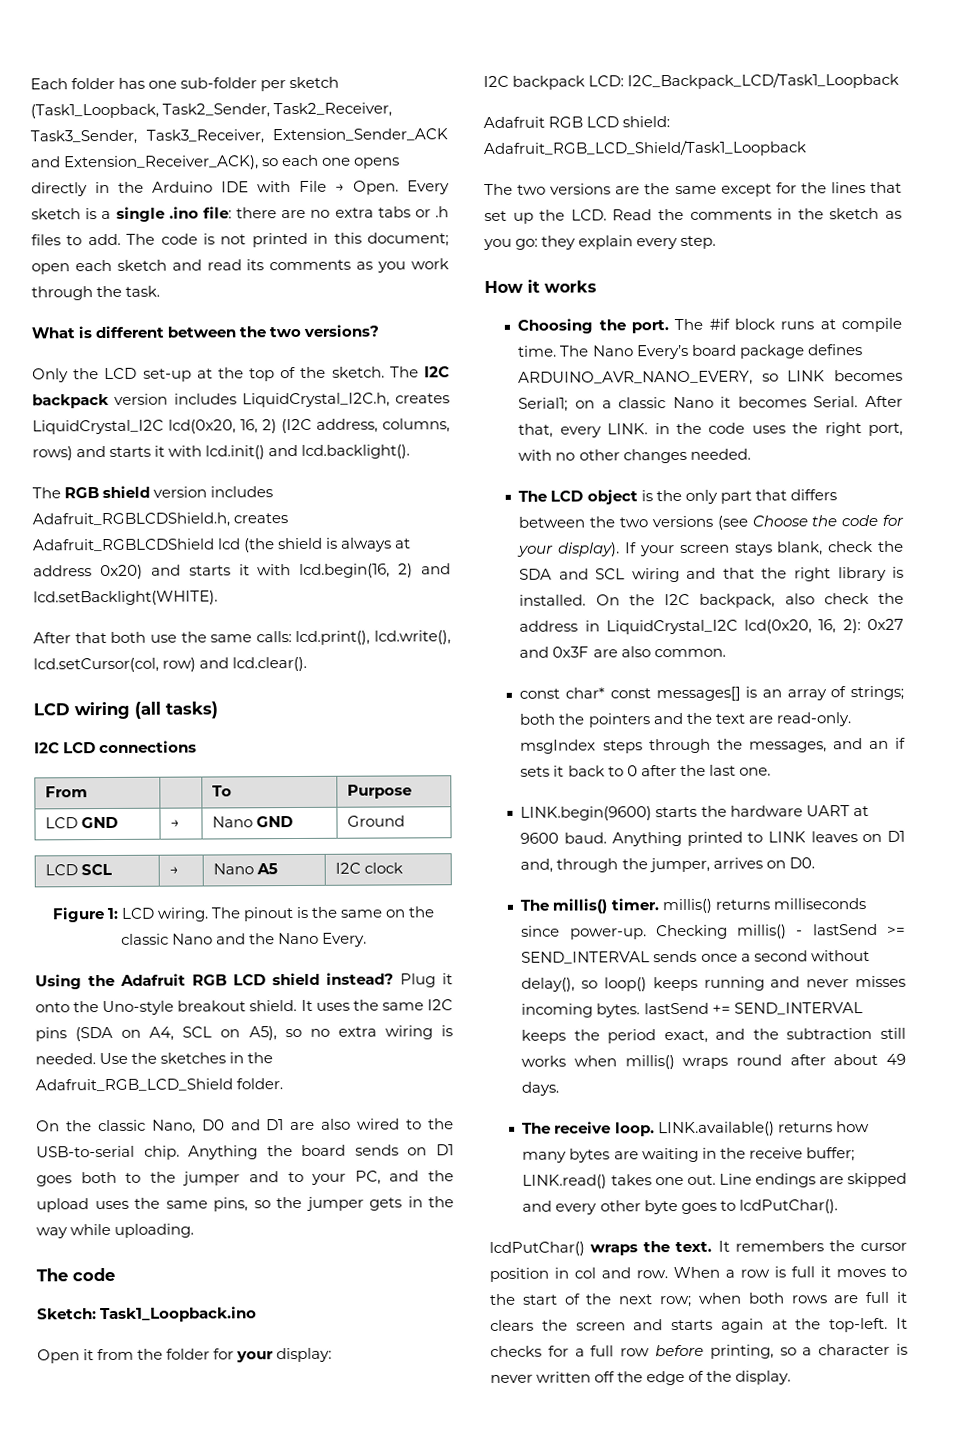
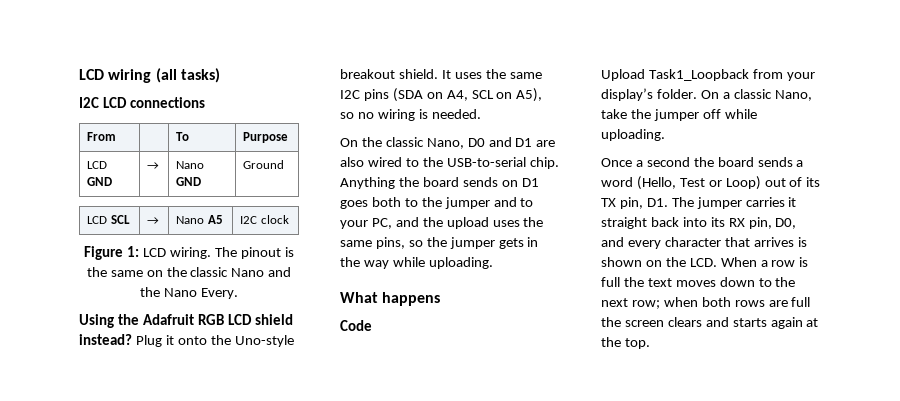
- Each folder has one sub-folder per sketch (Task1_Loopback, Task2_Sender, Task2_Receiver, Task3_Sender, Task3_Receiver, Extension_Sender_ACK and Extension_Receiver_ACK), so each one opens directly in the Arduino IDE with File → Open. Every sketch is a single .ino file: there are no extra tabs or .h files to add. The code is not printed in this document; open each sketch and read its comments as you work through the task.
- What is different between the two versions?
- Only the LCD set-up at the top of the sketch. The I2C backpack version includes LiquidCrystal_I2C.h, creates LiquidCrystal_I2C lcd(0x20, 16, 2) (I2C address, columns, rows) and starts it with lcd.init() and lcd.backlight().
- The RGB shield version includes Adafruit_RGBLCDShield.h, creates Adafruit_RGBLCDShield lcd (the shield is always at address 0x20) and starts it with lcd.begin(16, 2) and lcd.setBacklight(WHITE).
- After that both use the same calls: lcd.print(), lcd.write(), lcd.setCursor(col, row) and lcd.clear().
- It uses the same I2C pins (SDA on A4, SCL on A5), so no extra wiring is needed. Use the sketches in the Adafruit_RGB_LCD_Shield folder.
+ It uses the same I2C pins (SDA on A4, SCL on A5), so no wiring is needed.
  Anything the board sends on D1 goes both to the jumper and to your PC, and the upload uses the same pins, so the jumper gets in the way while uploading.
- The code
- Sketch: Task1_Loopback.ino
- Open it from the folder for your display:
- I2C backpack LCD: I2C_Backpack_LCD/Task1_Loopback
- Adafruit RGB LCD shield: Adafruit_RGB_LCD_Shield/Task1_Loopback
- The two versions are the same except for the lines that set up the LCD. Read the comments in the sketch as you go: they explain every step.
- How it works
- Choosing the port. The #if block runs at compile time. The Nano Every’s board package defines ARDUINO_AVR_NANO_EVERY, so LINK becomes Serial1; on a classic Nano it becomes Serial. After that, every LINK. in the code uses the right port, with no other changes needed.
- The LCD object is the only part that differs between the two versions (see Choose the code for your display). If your screen stays blank, check the SDA and SCL wiring and that the right library is installed. On the I2C backpack, also check the address in LiquidCrystal_I2C lcd(0x20, 16, 2): 0x27 and 0x3F are also common.
- const char* const messages[] is an array of strings; both the pointers and the text are read-only. msgIndex steps through the messages, and an if sets it back to 0 after the last one.
- LINK.begin(9600) starts the hardware UART at 9600 baud. Anything printed to LINK leaves on D1 and, through the jumper, arrives on D0.
- The millis() timer. millis() returns milliseconds since power-up. Checking millis() - lastSend >= SEND_INTERVAL sends once a second without delay(), so loop() keeps running and never misses incoming bytes. lastSend += SEND_INTERVAL keeps the period exact, and the subtraction still works when millis() wraps round after about 49 days.
- The receive loop. LINK.available() returns how many bytes are waiting in the receive buffer; LINK.read() takes one out. Line endings are skipped and every other byte goes to lcdPutChar().
- lcdPutChar() wraps the text. It remembers the cursor position in col and row. When a row is full it moves to the start of the next row; when both rows are full it clears the screen and starts again at the top-left. It checks for a full row before printing, so a character is never written off the edge of the display.
+ What happens
+ Code
+ Upload Task1_Loopback from your display’s folder. On a classic Nano, take the jumper off while uploading.
+ Once a second the board sends a word (Hello, Test or Loop) out of its TX pin, D1. The jumper carries it straight back into its RX pin, D0, and every character that arrives is shown on the LCD. When a row is full the text moves down to the next row; when both rows are full the screen clears and starts again at the top.

